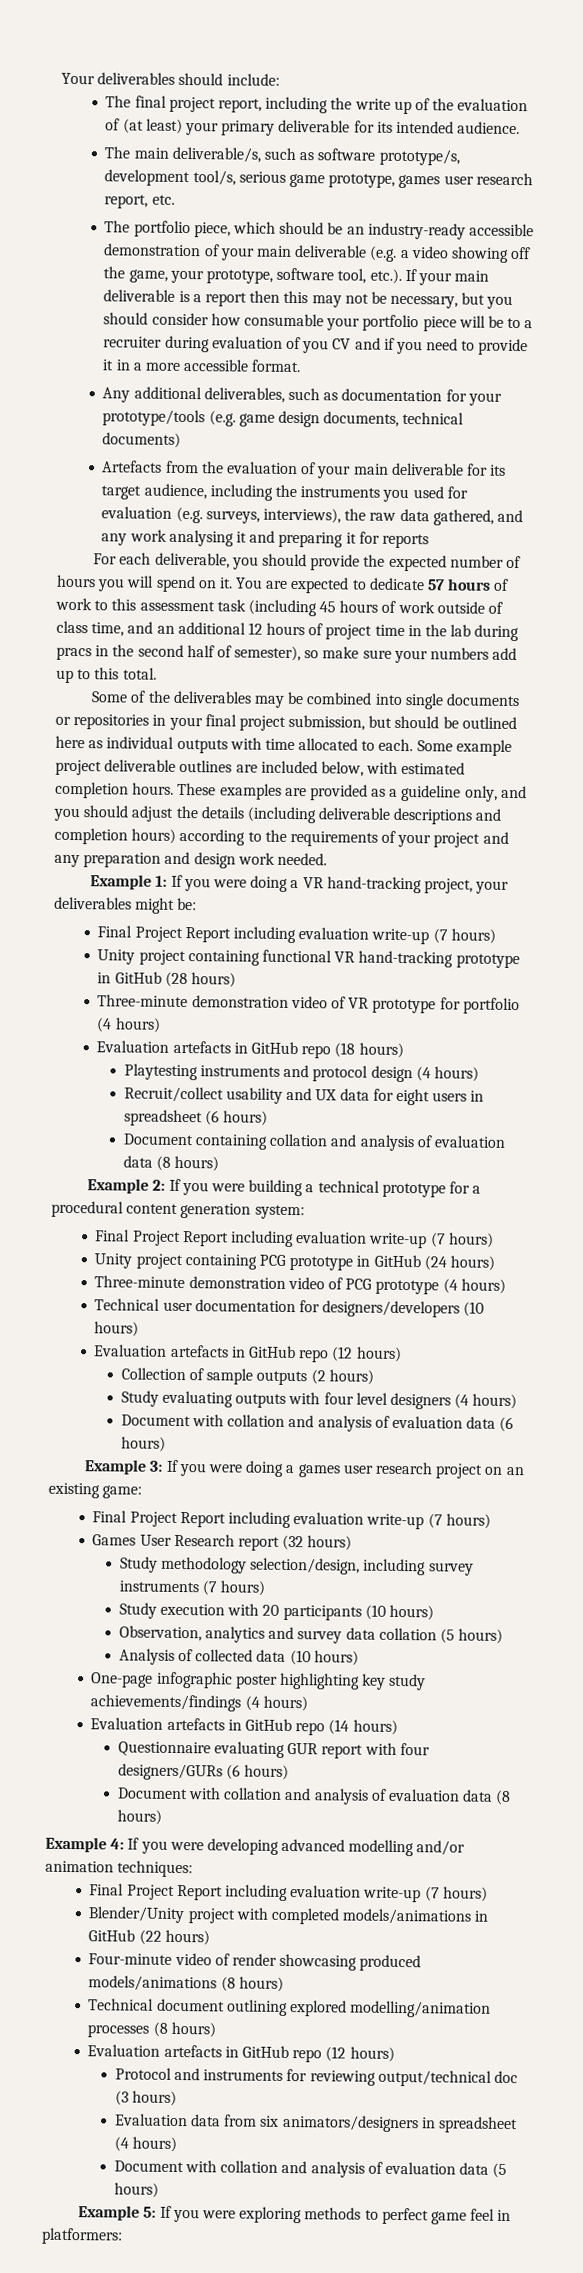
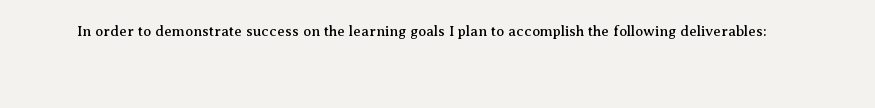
- Your deliverables should include:
- The final project report, including the write up of the evaluation of (at least) your primary deliverable for its intended audience.
- The main deliverable/s, such as software prototype/s, development tool/s, serious game prototype, games user research report, etc.
- The portfolio piece, which should be an industry-ready accessible demonstration of your main deliverable (e.g. a video showing off the game, your prototype, software tool, etc.). If your main deliverable is a report then this may not be necessary, but you should consider how consumable your portfolio piece will be to a recruiter during evaluation of you CV and if you need to provide it in a more accessible format.
- Any additional deliverables, such as documentation for your prototype/tools (e.g. game design documents, technical documents)
- Artefacts from the evaluation of your main deliverable for its target audience, including the instruments you used for evaluation (e.g. surveys, interviews), the raw data gathered, and any work analysing it and preparing it for reports
- For each deliverable, you should provide the expected number of hours you will spend on it. You are expected to dedicate 57 hours of work to this assessment task (including 45 hours of work outside of class time, and an additional 12 hours of project time in the lab during pracs in the second half of semester), so make sure your numbers add up to this total.
- Some of the deliverables may be combined into single documents or repositories in your final project submission, but should be outlined here as individual outputs with time allocated to each. Some example project deliverable outlines are included below, with estimated completion hours. These examples are provided as a guideline only, and you should adjust the details (including deliverable descriptions and completion hours) according to the requirements of your project and any preparation and design work needed.
- Example 1: If you were doing a VR hand-tracking project, your deliverables might be:
- Final Project Report including evaluation write-up (7 hours)
- Unity project containing functional VR hand-tracking prototype in GitHub (28 hours)
- Three-minute demonstration video of VR prototype for portfolio (4 hours)
- Evaluation artefacts in GitHub repo (18 hours)
- Playtesting instruments and protocol design (4 hours)
- Recruit/collect usability and UX data for eight users in spreadsheet (6 hours)
- Document containing collation and analysis of evaluation data (8 hours)
- Example 2: If you were building a technical prototype for a procedural content generation system:
- Final Project Report including evaluation write-up (7 hours)
- Unity project containing PCG prototype in GitHub (24 hours)
- Three-minute demonstration video of PCG prototype (4 hours)
- Technical user documentation for designers/developers (10 hours)
- Evaluation artefacts in GitHub repo (12 hours)
- Collection of sample outputs (2 hours)
- Study evaluating outputs with four level designers (4 hours)
- Document with collation and analysis of evaluation data (6 hours)
- Example 3: If you were doing a games user research project on an existing game:
- Final Project Report including evaluation write-up (7 hours)
- Games User Research report (32 hours)
- Study methodology selection/design, including survey instruments (7 hours)
- Study execution with 20 participants (10 hours)
- Observation, analytics and survey data collation (5 hours)
- Analysis of collected data (10 hours)
- One-page infographic poster highlighting key study achievements/findings (4 hours)
- Evaluation artefacts in GitHub repo (14 hours)
- Questionnaire evaluating GUR report with four designers/GURs (6 hours)
- Document with collation and analysis of evaluation data (8 hours)
- Example 4: If you were developing advanced modelling and/or animation techniques:
- Final Project Report including evaluation write-up (7 hours)
- Blender/Unity project with completed models/animations in GitHub (22 hours)
- Four-minute video of render showcasing produced models/animations (8 hours)
- Technical document outlining explored modelling/animation processes (8 hours)
- Evaluation artefacts in GitHub repo (12 hours)
- Protocol and instruments for reviewing output/technical doc (3 hours)
- Evaluation data from six animators/designers in spreadsheet (4 hours)
- Document with collation and analysis of evaluation data (5 hours)
- Example 5: If you were exploring methods to perfect game feel in platformers:
+ In order to demonstrate success on the learning goals I plan to accomplish the following deliverables:

